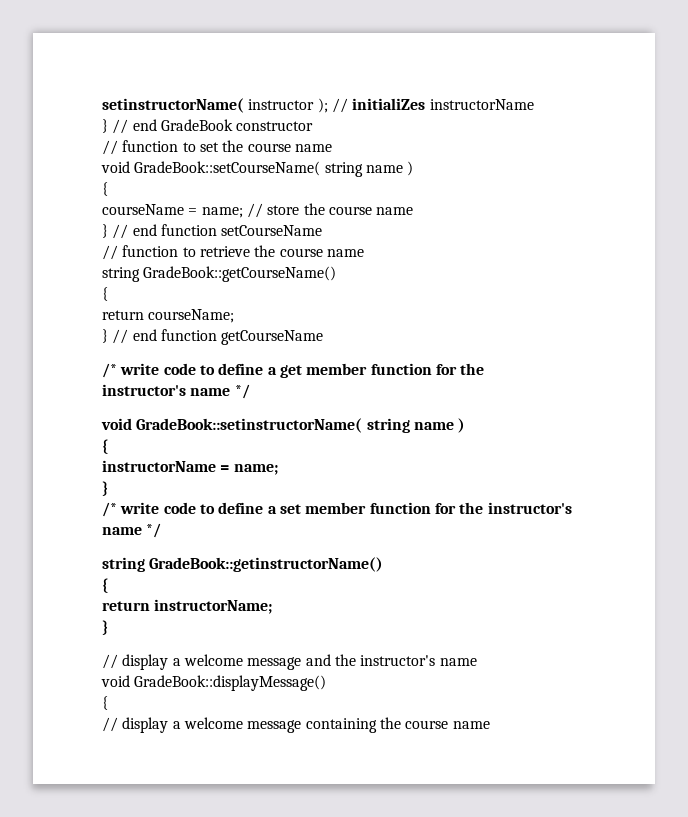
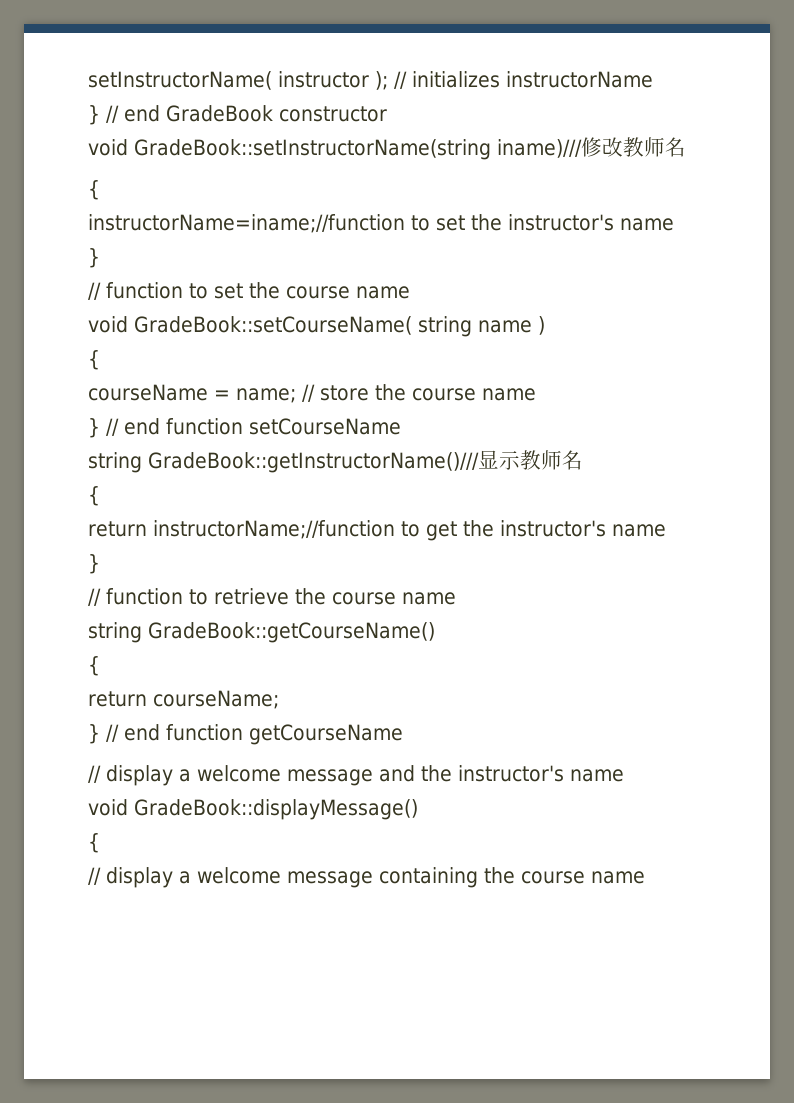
- setinstructorName( instructor ); // initialiZes instructorName
+ setInstructorName( instructor ); // initializes instructorName
+ void GradeBook::setInstructorName(string iname)///修改教师名
+ {
+ instructorName=iname;//function to set the instructor's name
+ }
+ string GradeBook::getInstructorName()///显示教师名
+ {
+ return instructorName;//function to get the instructor's name
+ }
- /* write code to define a get member function for the instructor's name */
- void GradeBook::setinstructorName( string name )
- {
- instructorName = name;
- }
- /* write code to define a set member function for the instructor's name */
- string GradeBook::getinstructorName()
- {
- return instructorName;
- }

